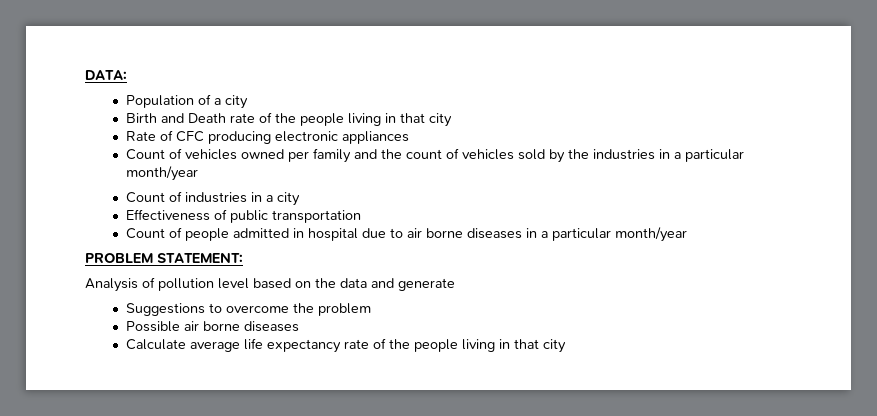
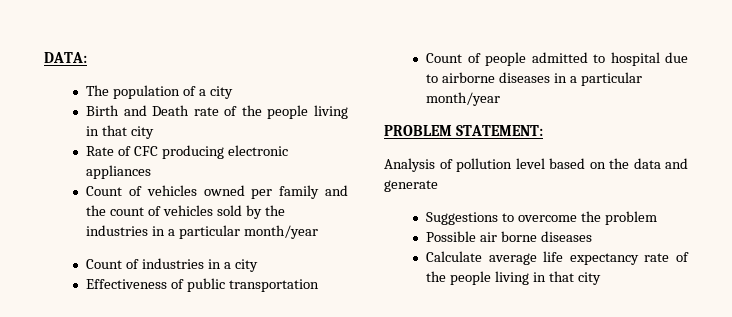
- Population of a city
+ The population of a city
- Count of people admitted in hospital due to air borne diseases in a particular month/year
+ Count of people admitted to hospital due to airborne diseases in a particular month/year

